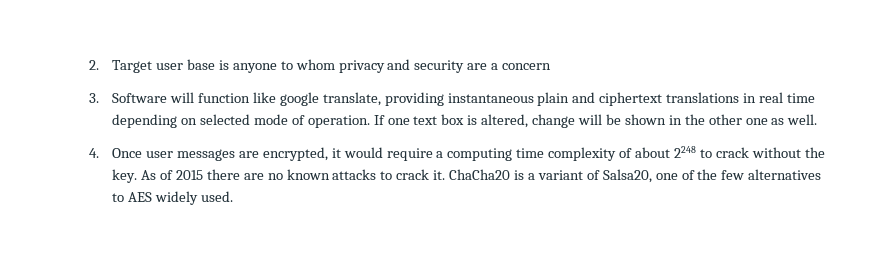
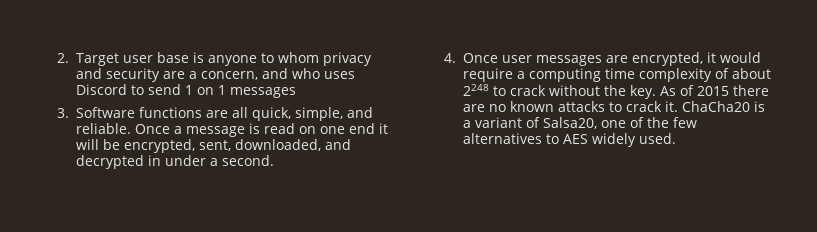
- 2. Target user base is anyone to whom privacy and security are a concern
- 3. Software will function like google translate, providing instantaneous plain and ciphertext translations in real time depending on selected mode of operation. If one text box is altered, change will be shown in the other one as well.
+ 2. Target user base is anyone to whom privacy and security are a concern, and who uses Discord to send 1 on 1 messages
+ 3. Software functions are all quick, simple, and reliable. Once a message is read on one end it will be encrypted, sent, downloaded, and decrypted in under a second.

